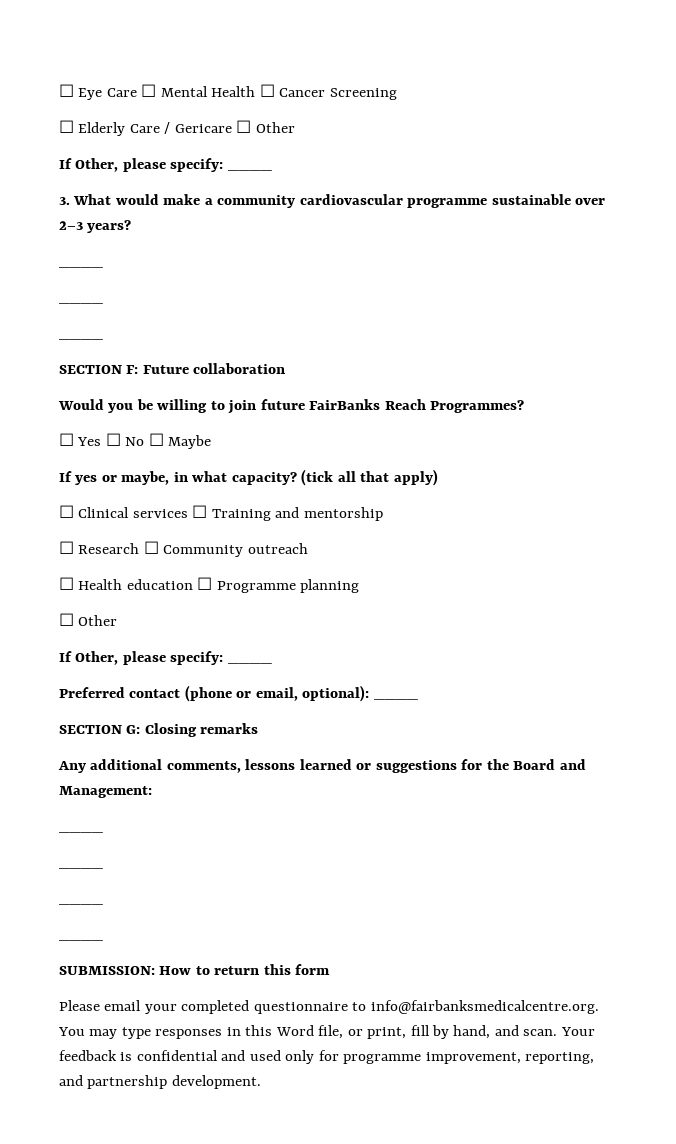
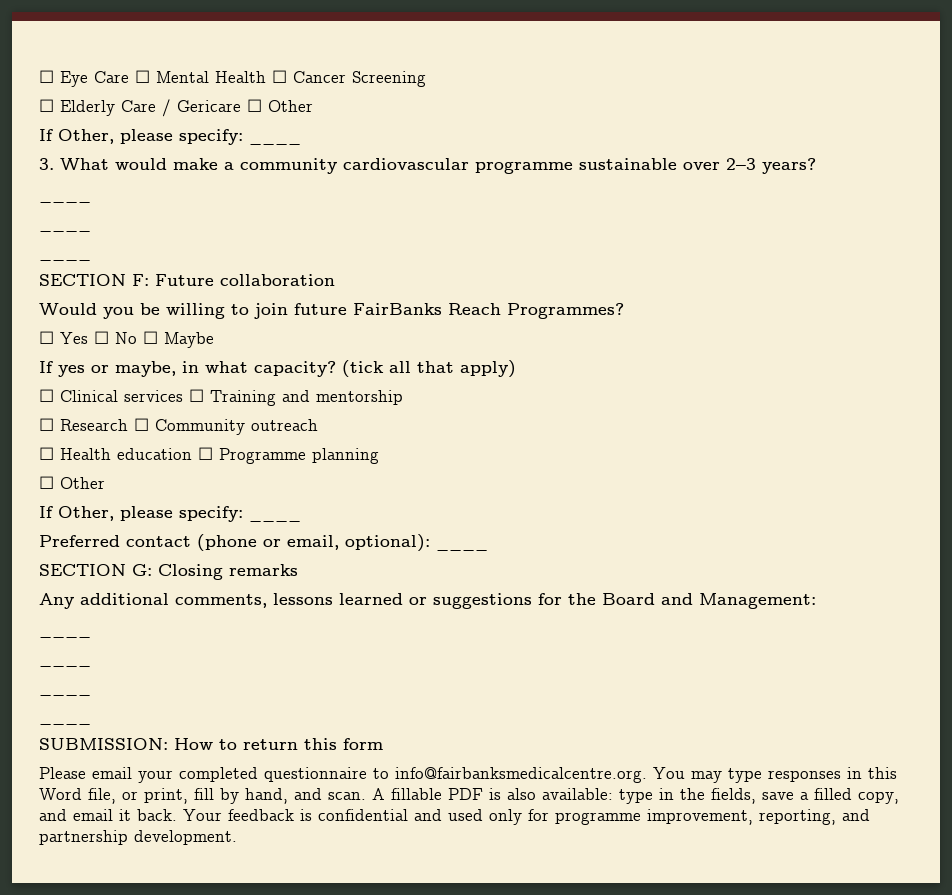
+ A fillable PDF is also available: type in the fields, save a filled copy, and email it back.

